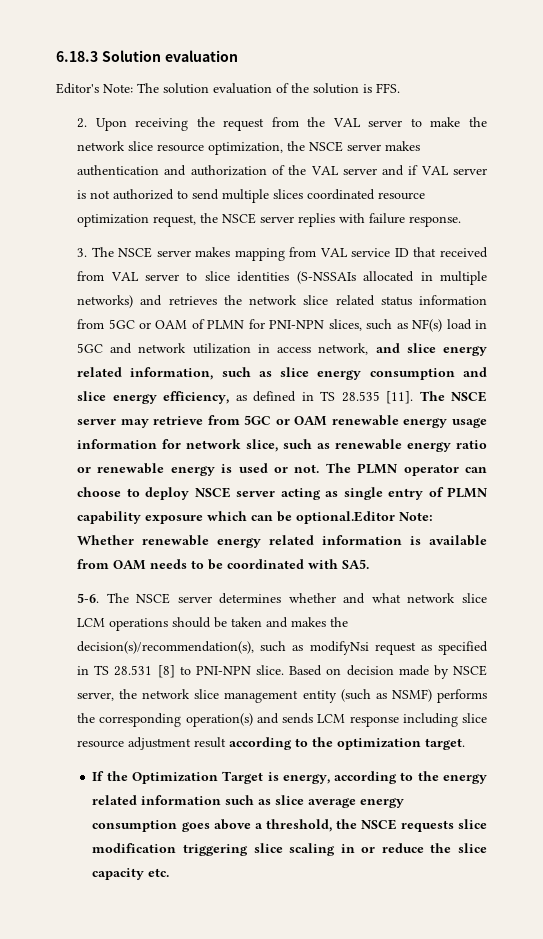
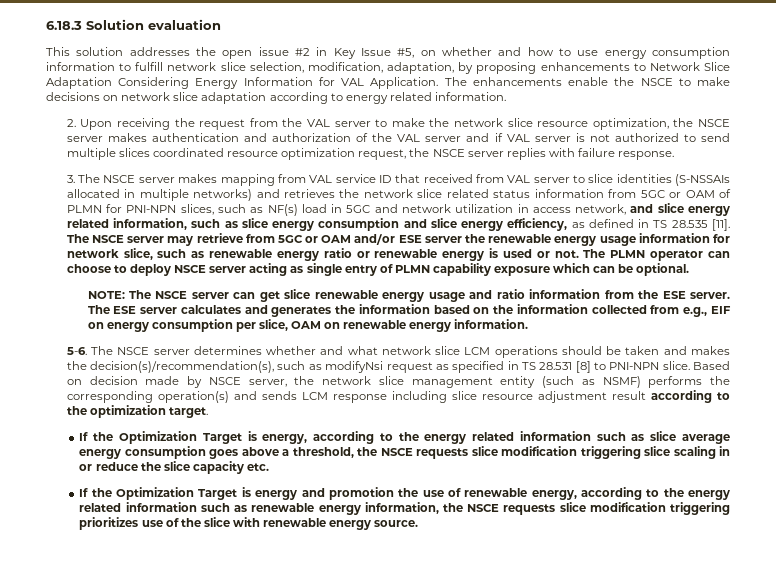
- Editor's Note: The solution evaluation of the solution is FFS.
+ This solution addresses the open issue #2 in Key Issue #5, on whether and how to use energy consumption information to fulfill network slice selection, modification, adaptation, by proposing enhancements to Network Slice Adaptation Considering Energy Information for VAL Application. The enhancements enable the NSCE to make decisions on network slice adaptation according to energy related information.
- The NSCE server may retrieve from 5GC or OAM renewable energy usage information for network slice, such as renewable energy ratio or renewable energy is used or not.
+ The NSCE server may retrieve from 5GC or OAM and/or ESE server the renewable energy usage information for network slice, such as renewable energy ratio or renewable energy is used or not.
- The PLMN operator can choose to deploy NSCE server acting as single entry of PLMN capability exposure which can be optional.Editor Note: Whether renewable energy related information is available from OAM needs to be coordinated with SA5.
+ The PLMN operator can choose to deploy NSCE server acting as single entry of PLMN capability exposure which can be optional.
+ NOTE: The NSCE server can get slice renewable energy usage and ratio information from the ESE server. The ESE server calculates and generates the information based on the information collected from e.g., EIF on energy consumption per slice, OAM on renewable energy information.
+ If the Optimization Target is energy and promotion the use of renewable energy, according to the energy related information such as renewable energy information, the NSCE requests slice modification triggering prioritizes use of the slice with renewable energy source.

